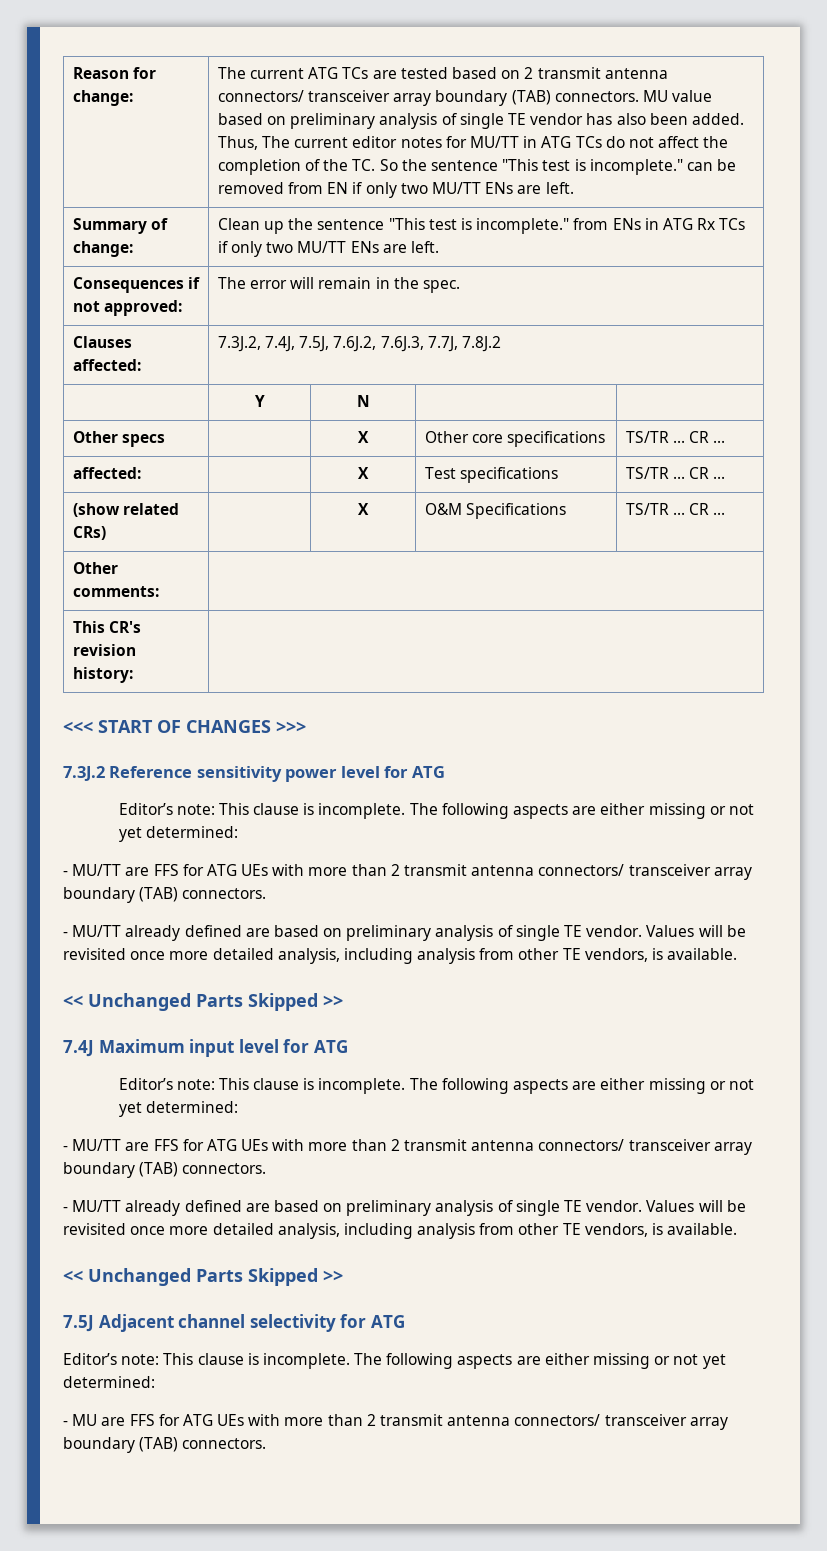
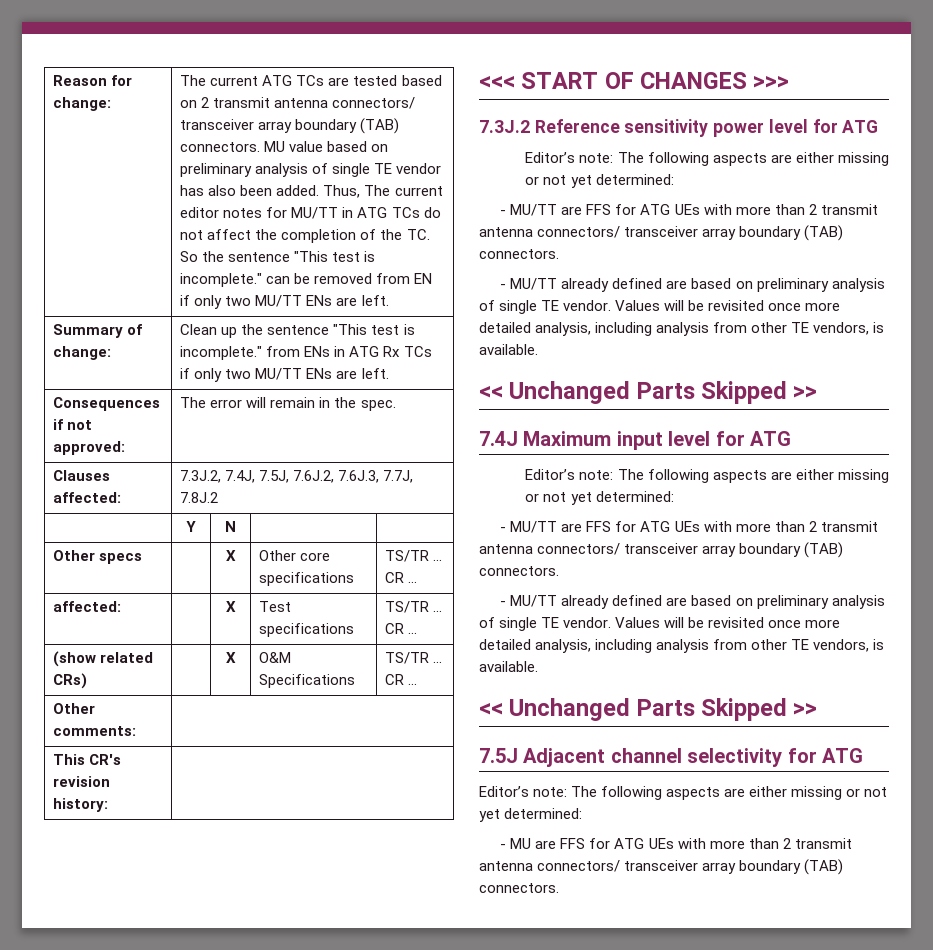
  7.3J.2 Reference sensitivity power level for ATG
- Editor’s note: This clause is incomplete. The following aspects are either missing or not yet determined:
+ Editor’s note: The following aspects are either missing or not yet determined:
  7.4J Maximum input level for ATG
- Editor’s note: This clause is incomplete. The following aspects are either missing or not yet determined:
+ Editor’s note: The following aspects are either missing or not yet determined:
  7.5J Adjacent channel selectivity for ATG
- Editor’s note: This clause is incomplete. The following aspects are either missing or not yet determined:
+ Editor’s note: The following aspects are either missing or not yet determined:

